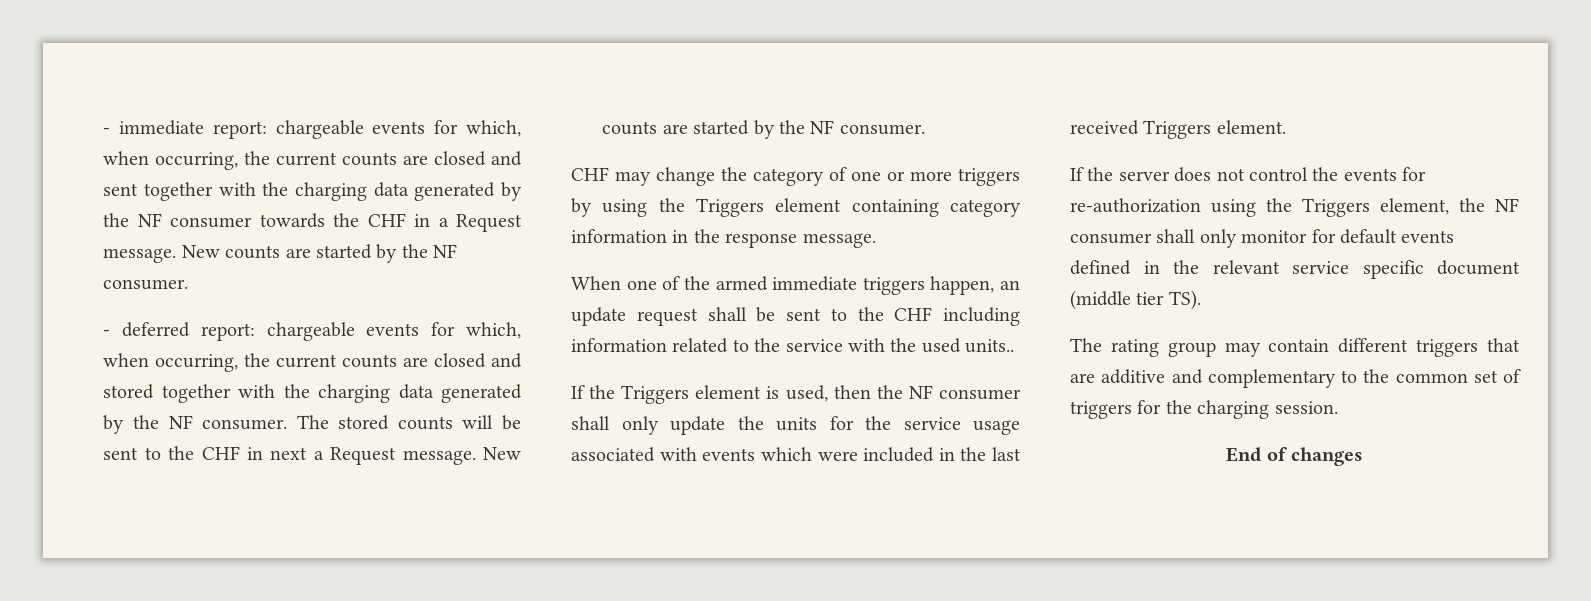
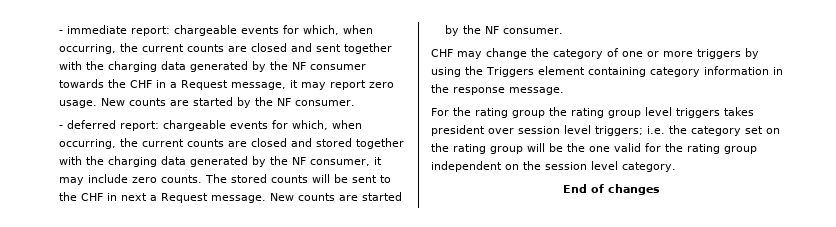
- - immediate report: chargeable events for which, when occurring, the current counts are closed and sent together with the charging data generated by the NF consumer towards the CHF in a Request message.
+ - immediate report: chargeable events for which, when occurring, the current counts are closed and sent together with the charging data generated by the NF consumer towards the CHF in a Request message, it may report zero usage.
- - deferred report: chargeable events for which, when occurring, the current counts are closed and stored together with the charging data generated by the NF consumer.
+ - deferred report: chargeable events for which, when occurring, the current counts are closed and stored together with the charging data generated by the NF consumer, it may include zero counts.
- When one of the armed immediate triggers happen, an update request shall be sent to the CHF including information related to the service with the used units..
- If the Triggers element is used, then the NF consumer shall only update the units for the service usage associated with events which were included in the last received Triggers element.
- If the server does not control the events for re-authorization using the Triggers element, the NF consumer shall only monitor for default events defined in the relevant service specific document (middle tier TS).
- The rating group may contain different triggers that are additive and complementary to the common set of triggers for the charging session.
+ For the rating group the rating group level triggers takes president over session level triggers; i.e. the category set on the rating group will be the one valid for the rating group independent on the session level category.

